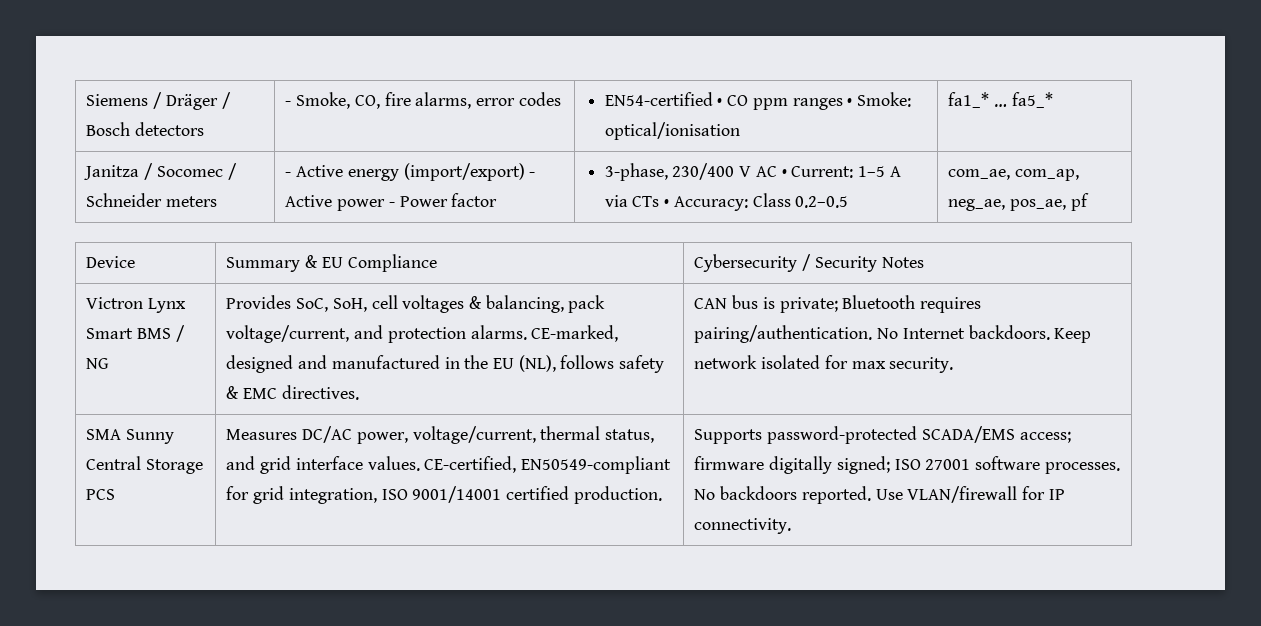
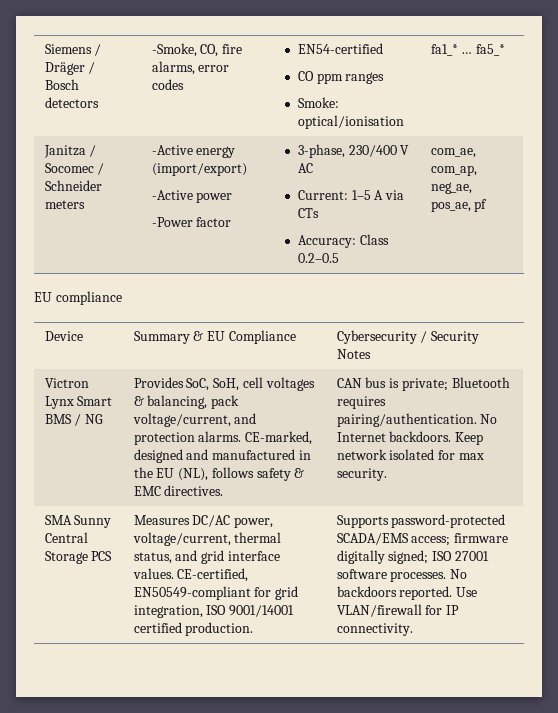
- Siemens / Dräger / Bosch detectors | - Smoke, CO, fire alarms, error codes | EN54-certified • CO ppm ranges • Smoke: optical/ionisation | fa1_* … fa5_*
+ Siemens / Dräger / Bosch detectors | -Smoke, CO, fire alarms, error codes | EN54-certified
+ CO ppm ranges
+ Smoke: optical/ionisation | fa1_* … fa5_*
- Janitza / Socomec / Schneider meters | - Active energy (import/export) - Active power - Power factor | 3-phase, 230/400 V AC • Current: 1–5 A via CTs • Accuracy: Class 0.2–0.5 | com_ae, com_ap, neg_ae, pos_ae, pf
+ Janitza / Socomec / Schneider meters | -Active energy (import/export)
+ -Active power
+ -Power factor | 3-phase, 230/400 V AC
+ Current: 1–5 A via CTs
+ Accuracy: Class 0.2–0.5 | com_ae, com_ap, neg_ae, pos_ae, pf
+ EU compliance

